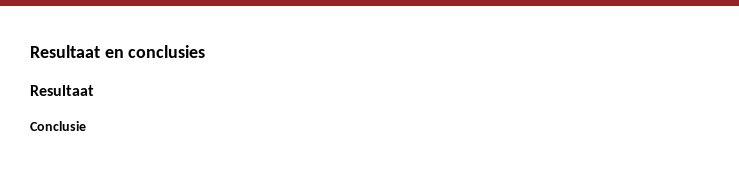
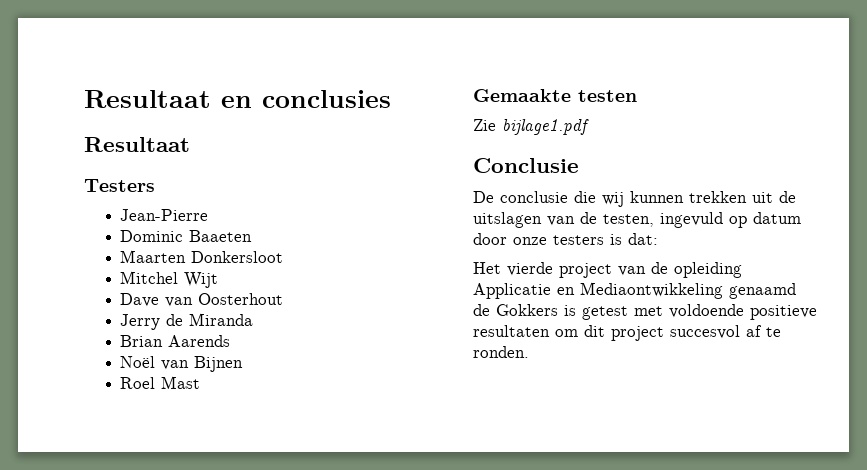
+ Testers
+ Jean-Pierre
+ Dominic Baaeten
+ Maarten Donkersloot
+ Mitchel Wijt
+ Dave van Oosterhout
+ Jerry de Miranda
+ Brian Aarends
+ Noël van Bijnen
+ Roel Mast
+ Gemaakte testen
+ Zie bijlage1.pdf
  Conclusie
+ De conclusie die wij kunnen trekken uit de uitslagen van de testen, ingevuld op datum door onze testers is dat:
+ Het vierde project van de opleiding Applicatie en Mediaontwikkeling genaamd de Gokkers is getest met voldoende positieve resultaten om dit project succesvol af te ronden.

